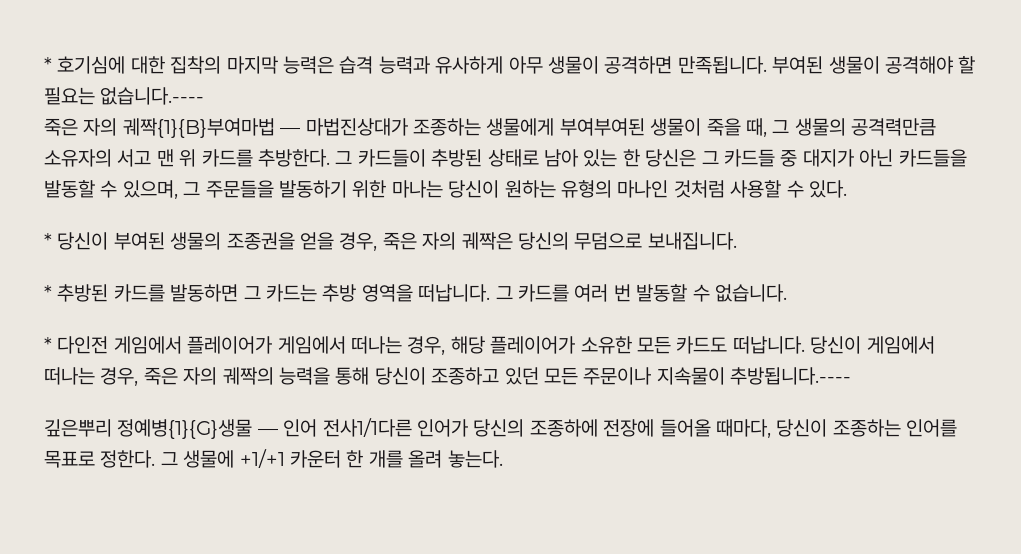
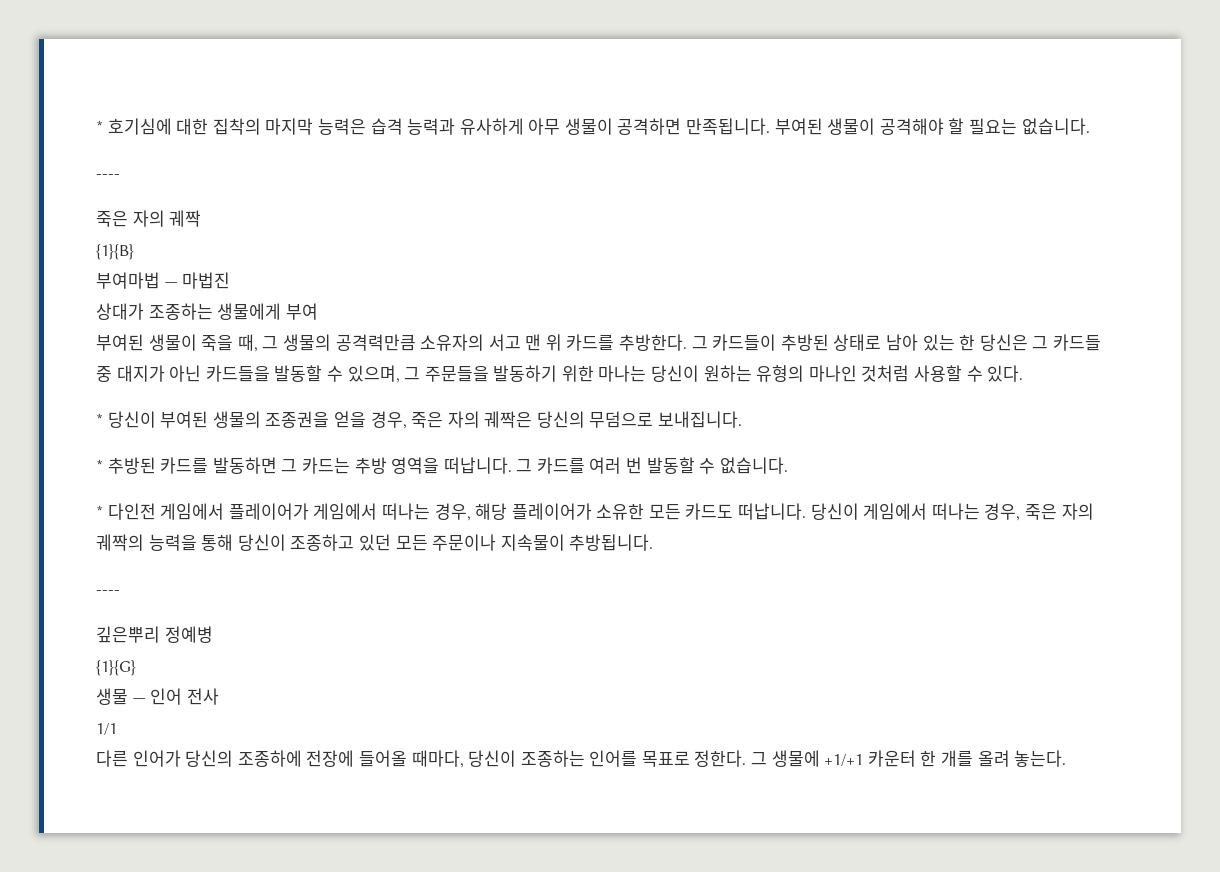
- 부여된 생물이 공격해야 할 필요는 없습니다.----
- 죽은 자의 궤짝{1}{B}부여마법 — 마법진상대가 조종하는 생물에게 부여부여된 생물이 죽을 때, 그 생물의 공격력만큼 소유자의 서고 맨 위 카드를 추방한다.
+ 부여된 생물이 공격해야 할 필요는 없습니다.
+ ----
+ 죽은 자의 궤짝
+ {1}{B}
+ 부여마법 — 마법진
+ 상대가 조종하는 생물에게 부여
+ 부여된 생물이 죽을 때, 그 생물의 공격력만큼 소유자의 서고 맨 위 카드를 추방한다.
- 당신이 게임에서 떠나는 경우, 죽은 자의 궤짝의 능력을 통해 당신이 조종하고 있던 모든 주문이나 지속물이 추방됩니다.----
+ 당신이 게임에서 떠나는 경우, 죽은 자의 궤짝의 능력을 통해 당신이 조종하고 있던 모든 주문이나 지속물이 추방됩니다.
+ ----
- 깊은뿌리 정예병{1}{G}생물 — 인어 전사1/1다른 인어가 당신의 조종하에 전장에 들어올 때마다, 당신이 조종하는 인어를 목표로 정한다.
+ 깊은뿌리 정예병
+ {1}{G}
+ 생물 — 인어 전사
+ 1/1
+ 다른 인어가 당신의 조종하에 전장에 들어올 때마다, 당신이 조종하는 인어를 목표로 정한다.

